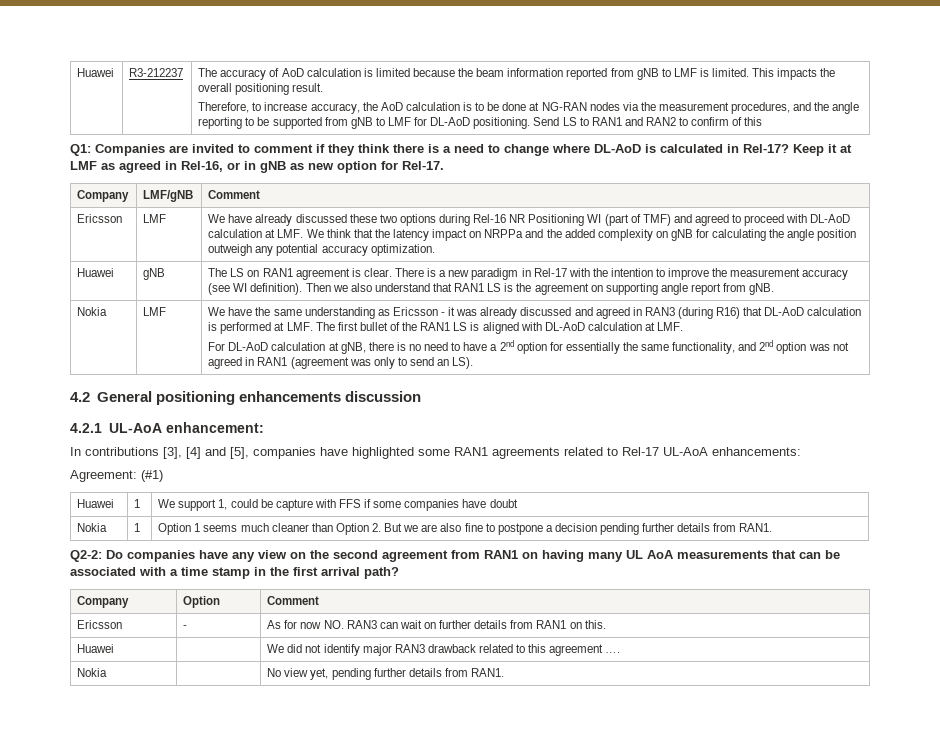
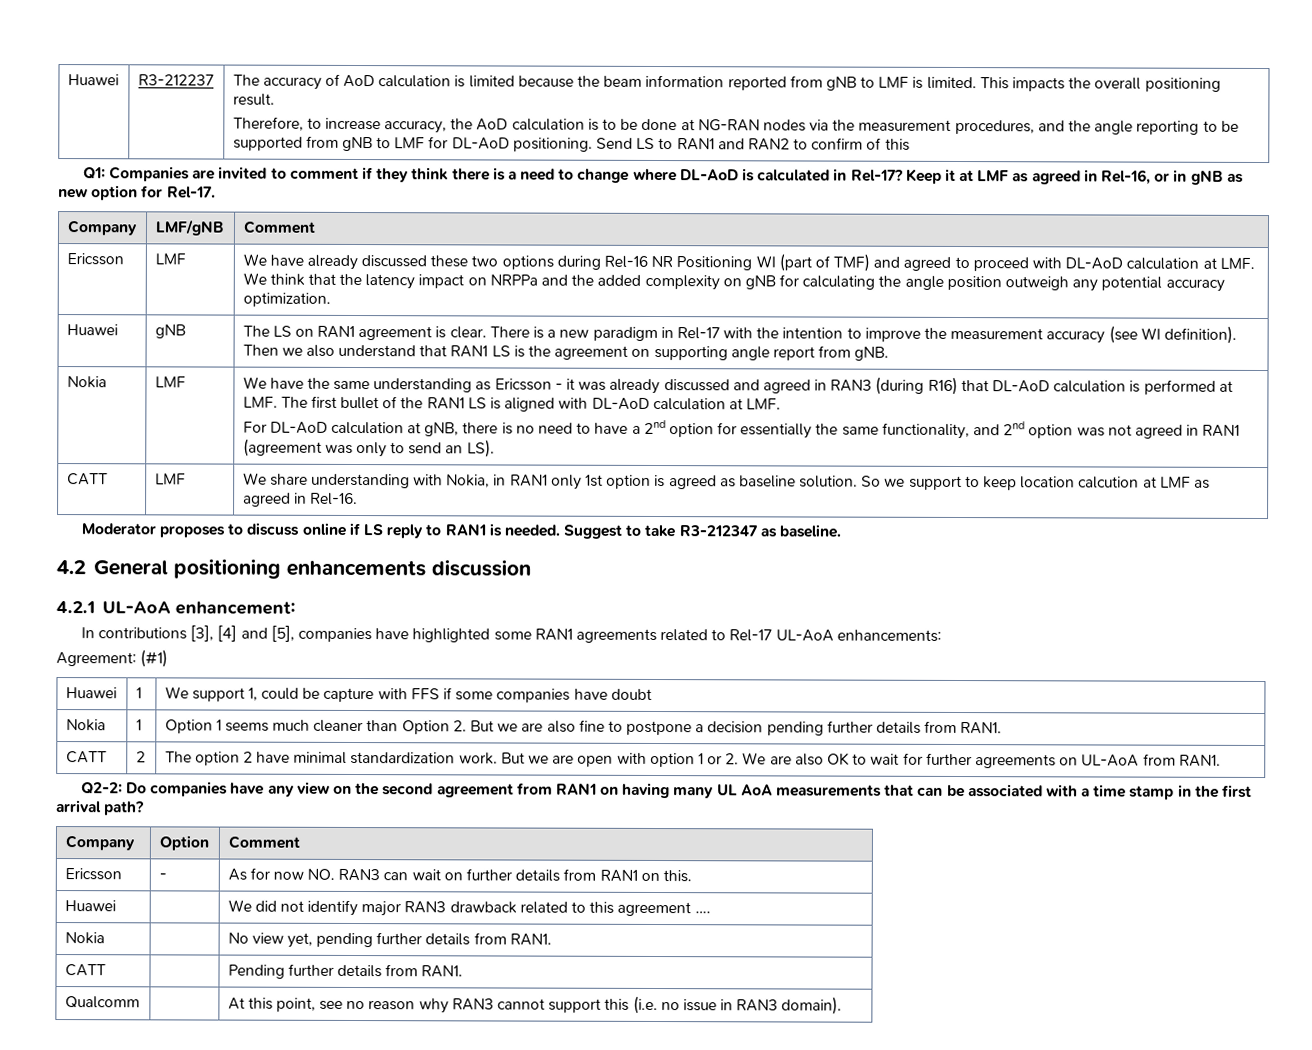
+ CATT | LMF | We share understanding with Nokia, in RAN1 only 1st option is agreed as baseline solution. So we support to keep location calcution at LMF as agreed in Rel-16.
+ Moderator proposes to discuss online if LS reply to RAN1 is needed. Suggest to take R3-212347 as baseline.
+ CATT | 2 | The option 2 have minimal standardization work. But we are open with option 1 or 2. We are also OK to wait for further agreements on UL-AoA from RAN1.
+ CATT | | Pending further details from RAN1.
+ Qualcomm | | At this point, see no reason why RAN3 cannot support this (i.e. no issue in RAN3 domain).

